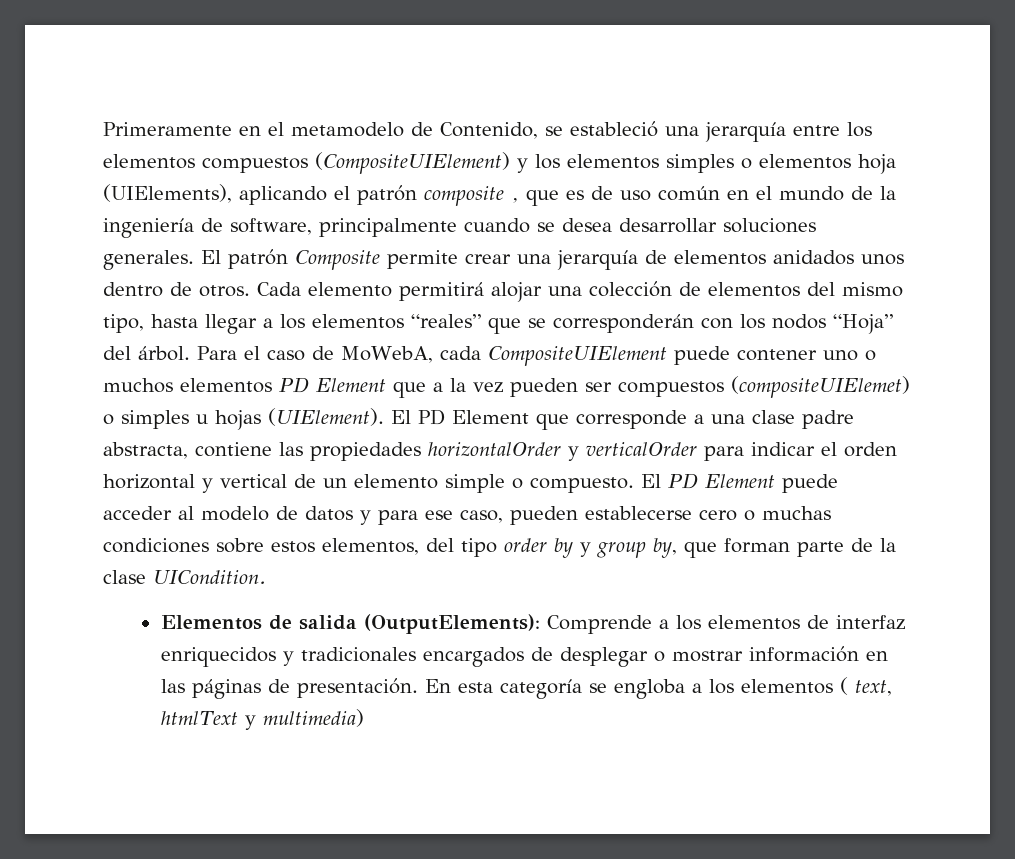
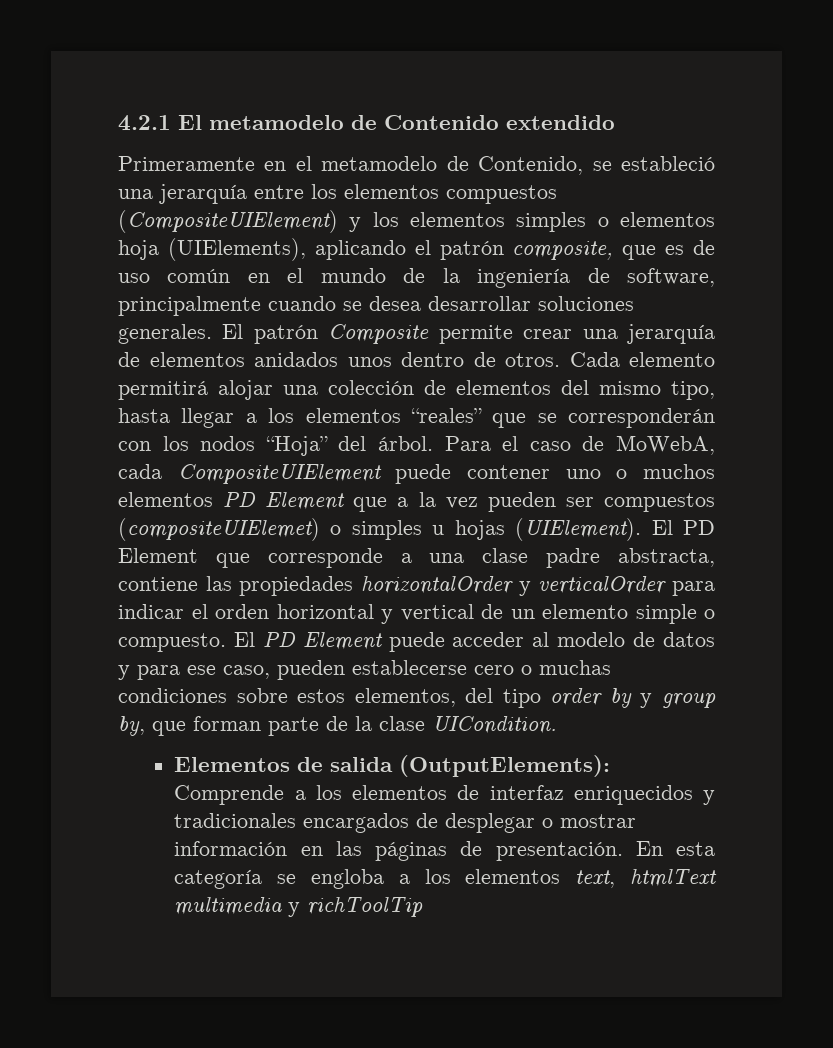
+ 4.2.1 El metamodelo de Contenido extendido
- Primeramente en el metamodelo de Contenido, se estableció una jerarquía entre los elementos compuestos (CompositeUIElement) y los elementos simples o elementos hoja (UIElements), aplicando el patrón composite , que es de uso común en el mundo de la ingeniería de software, principalmente cuando se desea desarrollar soluciones generales.
+ Primeramente en el metamodelo de Contenido, se estableció una jerarquía entre los elementos compuestos (CompositeUIElement) y los elementos simples o elementos hoja (UIElements), aplicando el patrón composite, que es de uso común en el mundo de la ingeniería de software, principalmente cuando se desea desarrollar soluciones generales.
- En esta categoría se engloba a los elementos ( text, htmlText y multimedia)
+ En esta categoría se engloba a los elementos text, htmlText multimedia y richToolTip

